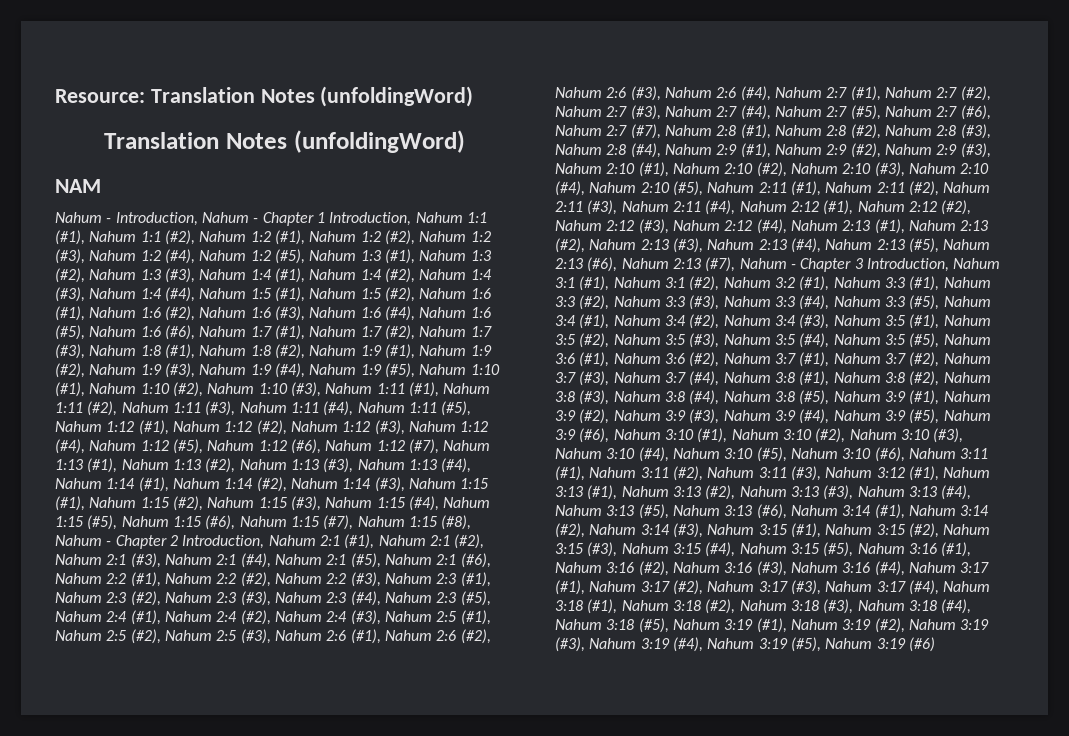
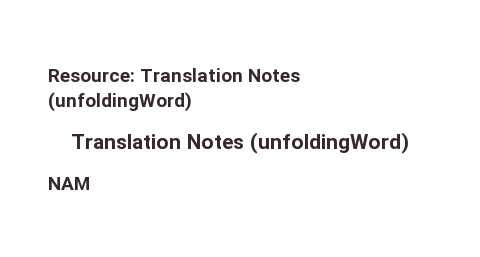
- Nahum - Introduction, Nahum - Chapter 1 Introduction, Nahum 1:1 (#1), Nahum 1:1 (#2), Nahum 1:2 (#1), Nahum 1:2 (#2), Nahum 1:2 (#3), Nahum 1:2 (#4), Nahum 1:2 (#5), Nahum 1:3 (#1), Nahum 1:3 (#2), Nahum 1:3 (#3), Nahum 1:4 (#1), Nahum 1:4 (#2), Nahum 1:4 (#3), Nahum 1:4 (#4), Nahum 1:5 (#1), Nahum 1:5 (#2), Nahum 1:6 (#1), Nahum 1:6 (#2), Nahum 1:6 (#3), Nahum 1:6 (#4), Nahum 1:6 (#5), Nahum 1:6 (#6), Nahum 1:7 (#1), Nahum 1:7 (#2), Nahum 1:7 (#3), Nahum 1:8 (#1), Nahum 1:8 (#2), Nahum 1:9 (#1), Nahum 1:9 (#2), Nahum 1:9 (#3), Nahum 1:9 (#4), Nahum 1:9 (#5), Nahum 1:10 (#1), Nahum 1:10 (#2), Nahum 1:10 (#3), Nahum 1:11 (#1), Nahum 1:11 (#2), Nahum 1:11 (#3), Nahum 1:11 (#4), Nahum 1:11 (#5), Nahum 1:12 (#1), Nahum 1:12 (#2), Nahum 1:12 (#3), Nahum 1:12 (#4), Nahum 1:12 (#5), Nahum 1:12 (#6), Nahum 1:12 (#7), Nahum 1:13 (#1), Nahum 1:13 (#2), Nahum 1:13 (#3), Nahum 1:13 (#4), Nahum 1:14 (#1), Nahum 1:14 (#2), Nahum 1:14 (#3), Nahum 1:15 (#1), Nahum 1:15 (#2), Nahum 1:15 (#3), Nahum 1:15 (#4), Nahum 1:15 (#5), Nahum 1:15 (#6), Nahum 1:15 (#7), Nahum 1:15 (#8), Nahum - Chapter 2 Introduction, Nahum 2:1 (#1), Nahum 2:1 (#2), Nahum 2:1 (#3), Nahum 2:1 (#4), Nahum 2:1 (#5), Nahum 2:1 (#6), Nahum 2:2 (#1), Nahum 2:2 (#2), Nahum 2:2 (#3), Nahum 2:3 (#1), Nahum 2:3 (#2), Nahum 2:3 (#3), Nahum 2:3 (#4), Nahum 2:3 (#5), Nahum 2:4 (#1), Nahum 2:4 (#2), Nahum 2:4 (#3), Nahum 2:5 (#1), Nahum 2:5 (#2), Nahum 2:5 (#3), Nahum 2:6 (#1), Nahum 2:6 (#2), Nahum 2:6 (#3), Nahum 2:6 (#4), Nahum 2:7 (#1), Nahum 2:7 (#2), Nahum 2:7 (#3), Nahum 2:7 (#4), Nahum 2:7 (#5), Nahum 2:7 (#6), Nahum 2:7 (#7), Nahum 2:8 (#1), Nahum 2:8 (#2), Nahum 2:8 (#3), Nahum 2:8 (#4), Nahum 2:9 (#1), Nahum 2:9 (#2), Nahum 2:9 (#3), Nahum 2:10 (#1), Nahum 2:10 (#2), Nahum 2:10 (#3), Nahum 2:10 (#4), Nahum 2:10 (#5), Nahum 2:11 (#1), Nahum 2:11 (#2), Nahum 2:11 (#3), Nahum 2:11 (#4), Nahum 2:12 (#1), Nahum 2:12 (#2), Nahum 2:12 (#3), Nahum 2:12 (#4), Nahum 2:13 (#1), Nahum 2:13 (#2), Nahum 2:13 (#3), Nahum 2:13 (#4), Nahum 2:13 (#5), Nahum 2:13 (#6), Nahum 2:13 (#7), Nahum - Chapter 3 Introduction, Nahum 3:1 (#1), Nahum 3:1 (#2), Nahum 3:2 (#1), Nahum 3:3 (#1), Nahum 3:3 (#2), Nahum 3:3 (#3), Nahum 3:3 (#4), Nahum 3:3 (#5), Nahum 3:4 (#1), Nahum 3:4 (#2), Nahum 3:4 (#3), Nahum 3:5 (#1), Nahum 3:5 (#2), Nahum 3:5 (#3), Nahum 3:5 (#4), Nahum 3:5 (#5), Nahum 3:6 (#1), Nahum 3:6 (#2), Nahum 3:7 (#1), Nahum 3:7 (#2), Nahum 3:7 (#3), Nahum 3:7 (#4), Nahum 3:8 (#1), Nahum 3:8 (#2), Nahum 3:8 (#3), Nahum 3:8 (#4), Nahum 3:8 (#5), Nahum 3:9 (#1), Nahum 3:9 (#2), Nahum 3:9 (#3), Nahum 3:9 (#4), Nahum 3:9 (#5), Nahum 3:9 (#6), Nahum 3:10 (#1), Nahum 3:10 (#2), Nahum 3:10 (#3), Nahum 3:10 (#4), Nahum 3:10 (#5), Nahum 3:10 (#6), Nahum 3:11 (#1), Nahum 3:11 (#2), Nahum 3:11 (#3), Nahum 3:12 (#1), Nahum 3:13 (#1), Nahum 3:13 (#2), Nahum 3:13 (#3), Nahum 3:13 (#4), Nahum 3:13 (#5), Nahum 3:13 (#6), Nahum 3:14 (#1), Nahum 3:14 (#2), Nahum 3:14 (#3), Nahum 3:15 (#1), Nahum 3:15 (#2), Nahum 3:15 (#3), Nahum 3:15 (#4), Nahum 3:15 (#5), Nahum 3:16 (#1), Nahum 3:16 (#2), Nahum 3:16 (#3), Nahum 3:16 (#4), Nahum 3:17 (#1), Nahum 3:17 (#2), Nahum 3:17 (#3), Nahum 3:17 (#4), Nahum 3:18 (#1), Nahum 3:18 (#2), Nahum 3:18 (#3), Nahum 3:18 (#4), Nahum 3:18 (#5), Nahum 3:19 (#1), Nahum 3:19 (#2), Nahum 3:19 (#3), Nahum 3:19 (#4), Nahum 3:19 (#5), Nahum 3:19 (#6)

